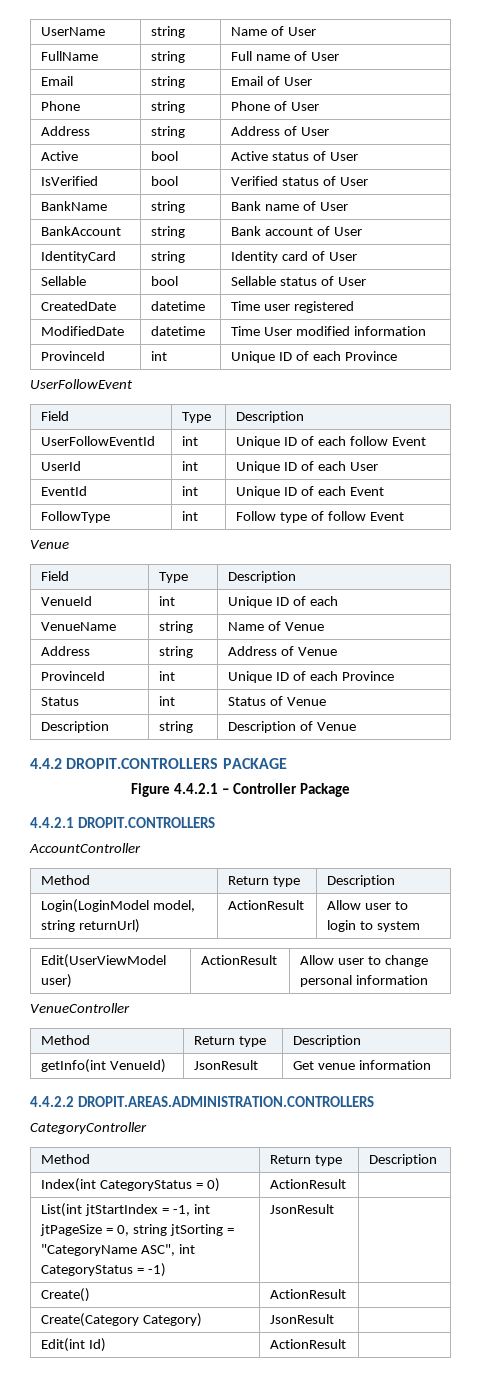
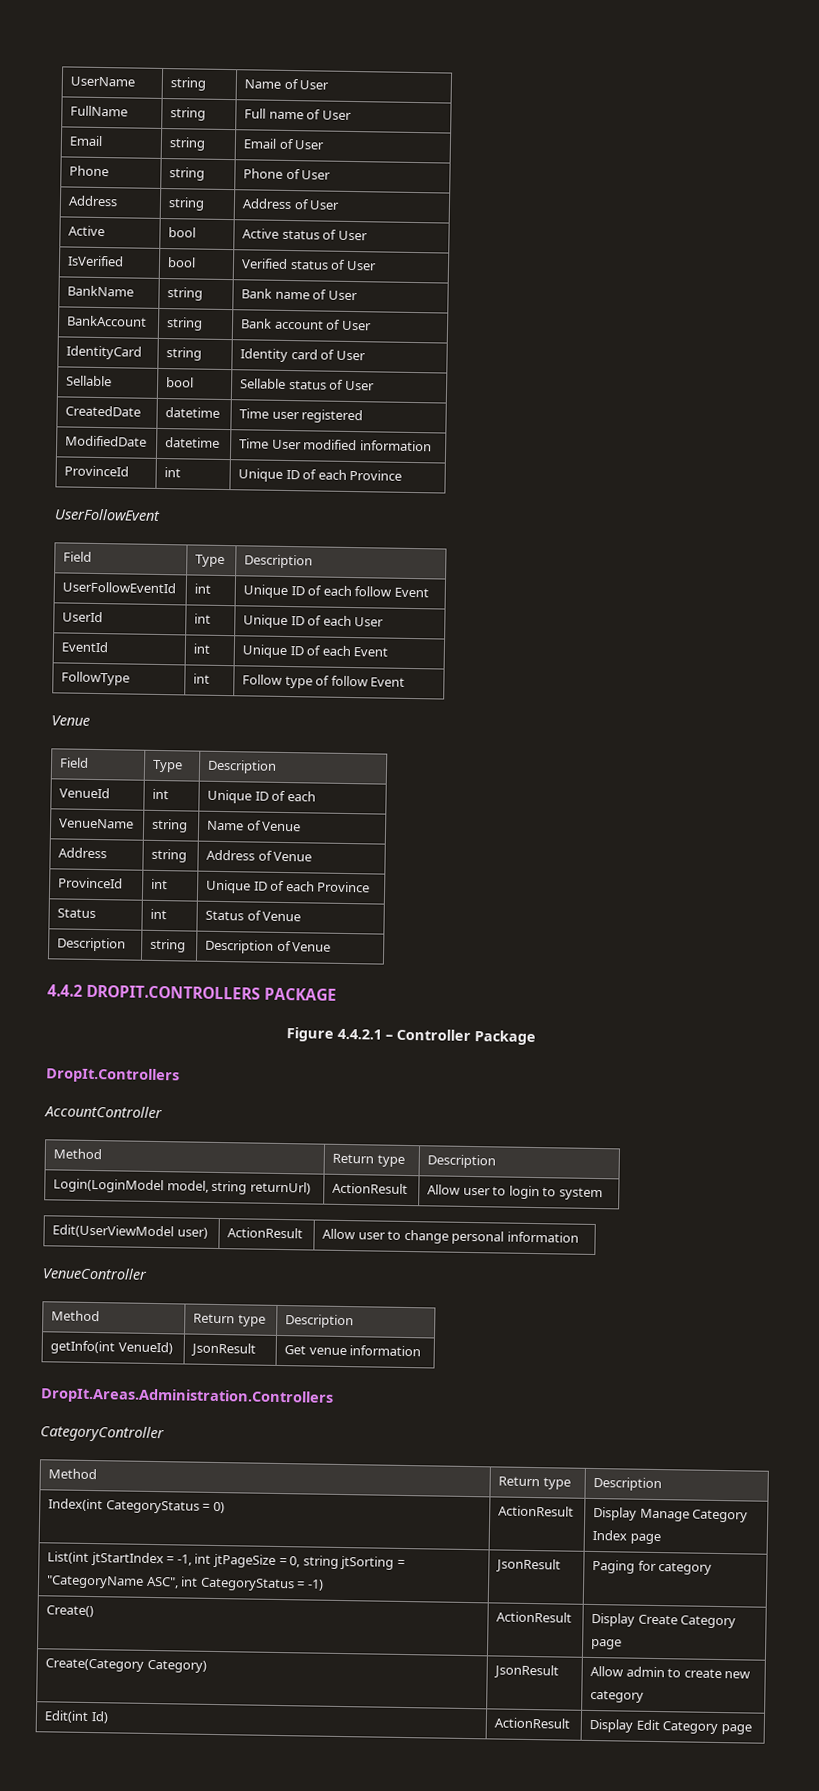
- 4.4.2.1 DROPIT.CONTROLLERS
+ DropIt.Controllers
- 4.4.2.2 DROPIT.AREAS.ADMINISTRATION.CONTROLLERS
+ DropIt.Areas.Administration.Controllers
- Index(int CategoryStatus = 0) | ActionResult |
+ Index(int CategoryStatus = 0) | ActionResult | Display Manage Category Index page
- List(int jtStartIndex = -1, int jtPageSize = 0, string jtSorting = "CategoryName ASC", int CategoryStatus = -1) | JsonResult |
+ List(int jtStartIndex = -1, int jtPageSize = 0, string jtSorting = "CategoryName ASC", int CategoryStatus = -1) | JsonResult | Paging for category
- Create() | ActionResult |
+ Create() | ActionResult | Display Create Category page
- Create(Category Category) | JsonResult |
+ Create(Category Category) | JsonResult | Allow admin to create new category
- Edit(int Id) | ActionResult |
+ Edit(int Id) | ActionResult | Display Edit Category page

